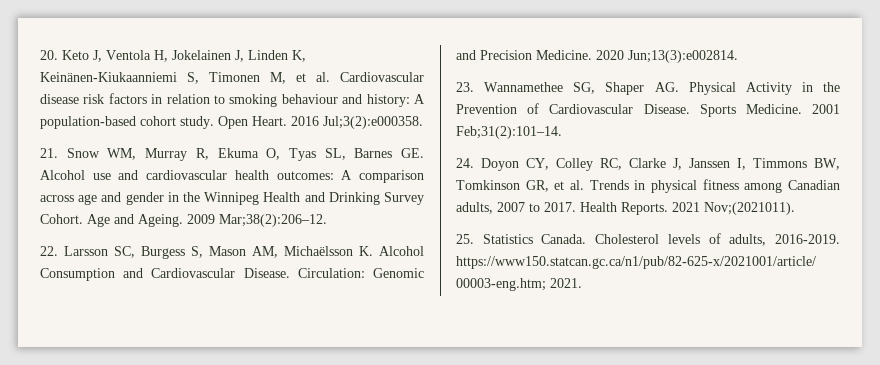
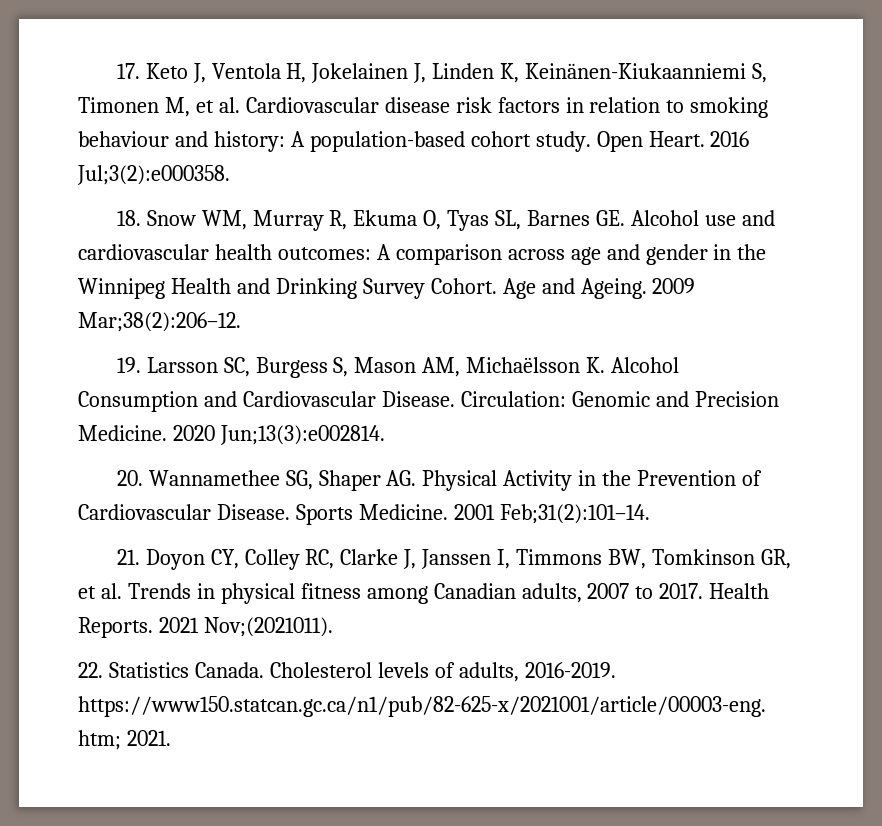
- 20. Keto J, Ventola H, Jokelainen J, Linden K, Keinänen-Kiukaanniemi S, Timonen M, et al. Cardiovascular disease risk factors in relation to smoking behaviour and history: A population-based cohort study.
+ 17. Keto J, Ventola H, Jokelainen J, Linden K, Keinänen-Kiukaanniemi S, Timonen M, et al. Cardiovascular disease risk factors in relation to smoking behaviour and history: A population-based cohort study.
- 21. Snow WM, Murray R, Ekuma O, Tyas SL, Barnes GE. Alcohol use and cardiovascular health outcomes: A comparison across age and gender in the Winnipeg Health and Drinking Survey Cohort.
+ 18. Snow WM, Murray R, Ekuma O, Tyas SL, Barnes GE. Alcohol use and cardiovascular health outcomes: A comparison across age and gender in the Winnipeg Health and Drinking Survey Cohort.
- 22. Larsson SC, Burgess S, Mason AM, Michaëlsson K. Alcohol Consumption and Cardiovascular Disease.
+ 19. Larsson SC, Burgess S, Mason AM, Michaëlsson K. Alcohol Consumption and Cardiovascular Disease.
- 23. Wannamethee SG, Shaper AG. Physical Activity in the Prevention of Cardiovascular Disease.
+ 20. Wannamethee SG, Shaper AG. Physical Activity in the Prevention of Cardiovascular Disease.
- 24. Doyon CY, Colley RC, Clarke J, Janssen I, Timmons BW, Tomkinson GR, et al. Trends in physical fitness among Canadian adults, 2007 to 2017.
+ 21. Doyon CY, Colley RC, Clarke J, Janssen I, Timmons BW, Tomkinson GR, et al. Trends in physical fitness among Canadian adults, 2007 to 2017.
- 25. Statistics Canada.
+ 22. Statistics Canada.

